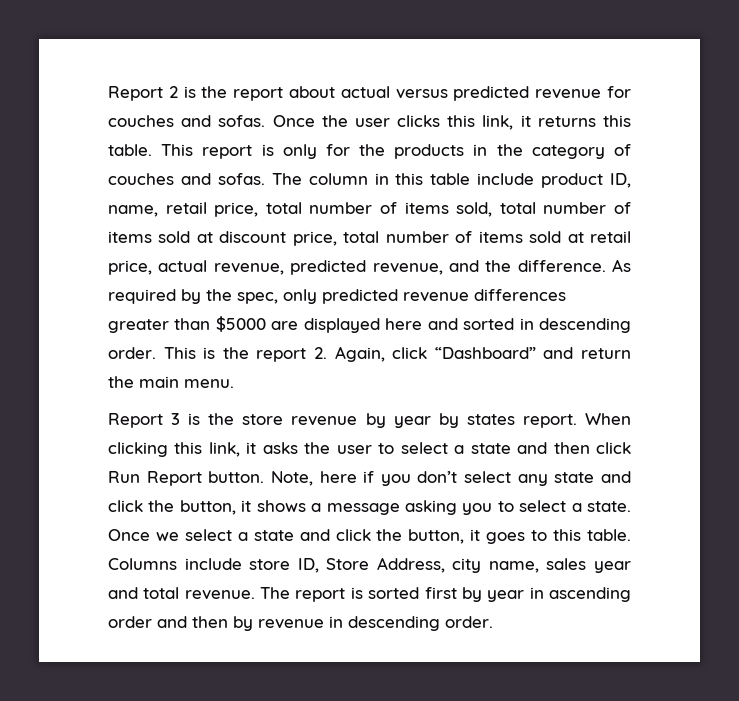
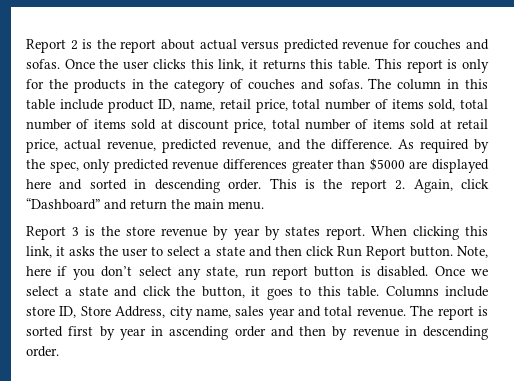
- Note, here if you don’t select any state and click the button, it shows a message asking you to select a state.
+ Note, here if you don’t select any state, run report button is disabled.

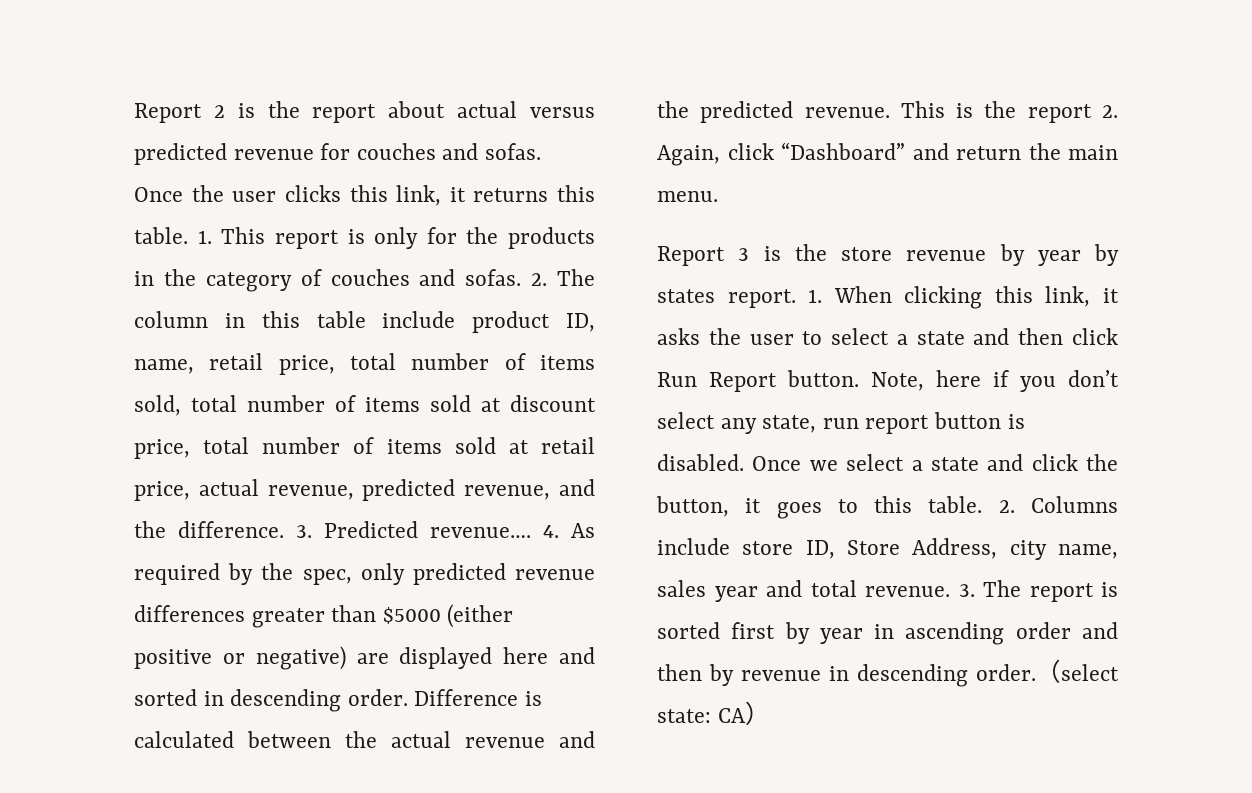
- This report is only for the products in the category of couches and sofas.
+ 1. This report is only for the products in the category of couches and sofas.
- The column in this table include product ID, name, retail price, total number of items sold, total number of items sold at discount price, total number of items sold at retail price, actual revenue, predicted revenue, and the difference.
+ 2. The column in this table include product ID, name, retail price, total number of items sold, total number of items sold at discount price, total number of items sold at retail price, actual revenue, predicted revenue, and the difference.
- As required by the spec, only predicted revenue differences greater than $5000 are displayed here and sorted in descending order.
+ 3. Predicted revenue…. 4. As required by the spec, only predicted revenue differences greater than $5000 (either positive or negative) are displayed here and sorted in descending order.
+ Difference is calculated between the actual revenue and the predicted revenue.
- When clicking this link, it asks the user to select a state and then click Run Report button.
+ 1. When clicking this link, it asks the user to select a state and then click Run Report button.
- Columns include store ID, Store Address, city name, sales year and total revenue.
+ 2. Columns include store ID, Store Address, city name, sales year and total revenue.
- The report is sorted first by year in ascending order and then by revenue in descending order.
+ 3. The report is sorted first by year in ascending order and then by revenue in descending order.
+ （select state: CA）

